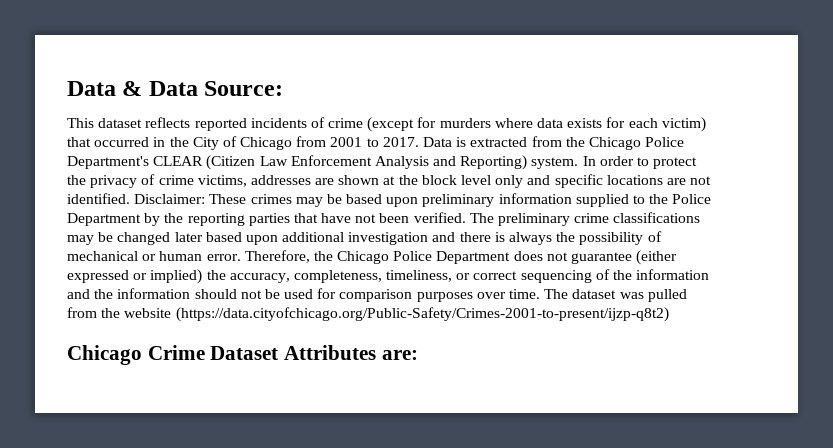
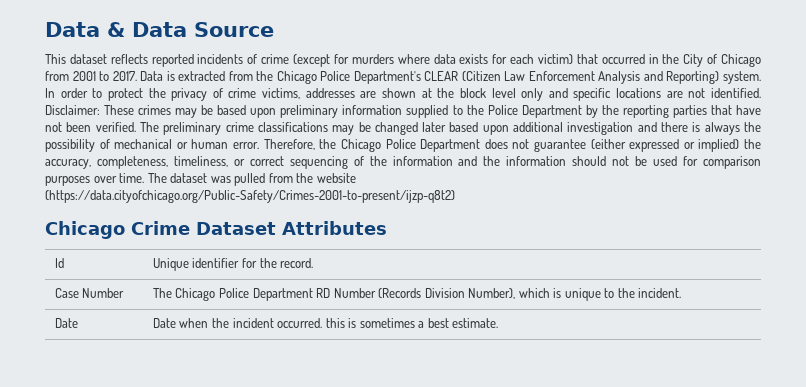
- Data & Data Source:
+ Data & Data Source
- Chicago Crime Dataset Attributes are:
+ Chicago Crime Dataset Attributes
+ Id | Unique identifier for the record.
+ Case Number | The Chicago Police Department RD Number (Records Division Number), which is unique to the incident.
+ Date | Date when the incident occurred. this is sometimes a best estimate.

